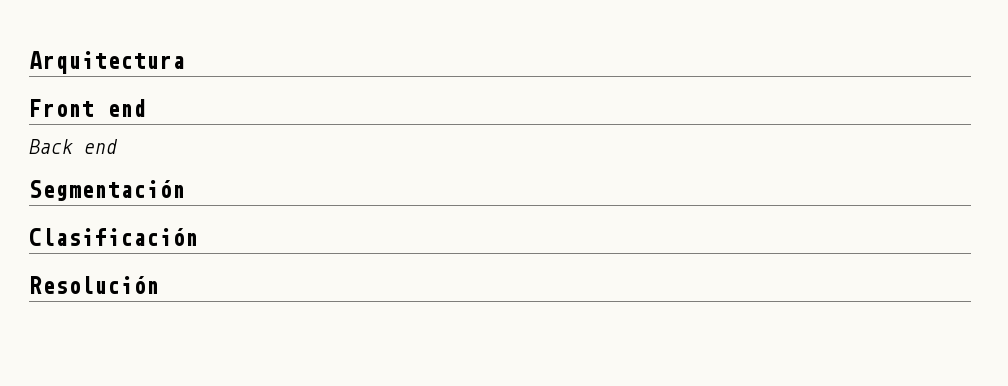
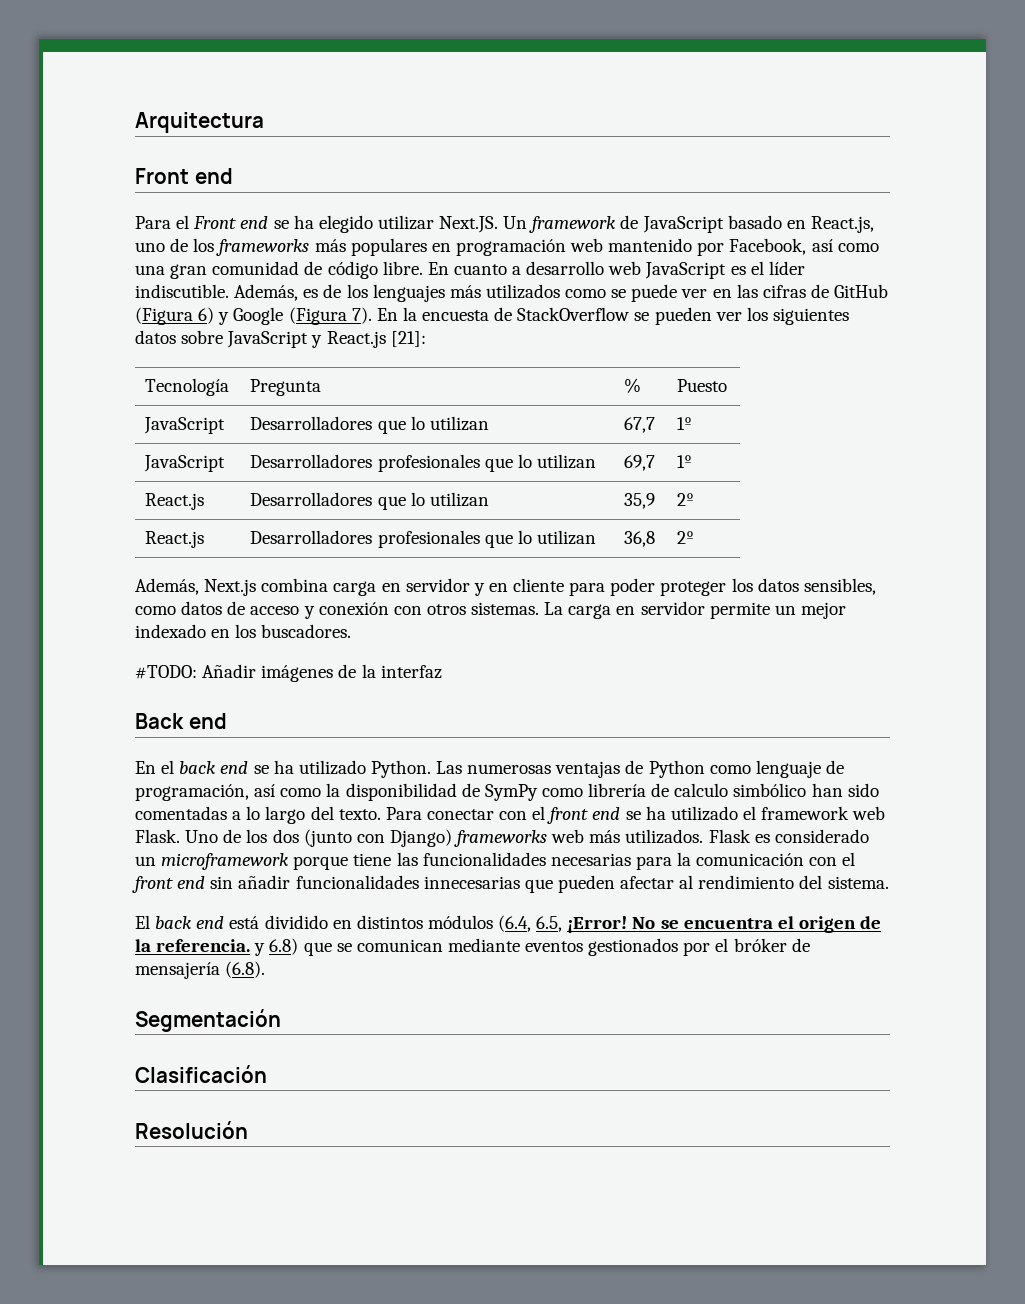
+ Para el Front end se ha elegido utilizar Next.JS. Un framework de JavaScript basado en React.js, uno de los frameworks más populares en programación web mantenido por Facebook, así como una gran comunidad de código libre. En cuanto a desarrollo web JavaScript es el líder indiscutible. Además, es de los lenguajes más utilizados como se puede ver en las cifras de GitHub (Figura 6) y Google (Figura 7). En la encuesta de StackOverflow se pueden ver los siguientes datos sobre JavaScript y React.js [21]:
+ Tecnología | Pregunta | % | Puesto
+ JavaScript | Desarrolladores que lo utilizan | 67,7 | 1º
+ JavaScript | Desarrolladores profesionales que lo utilizan | 69,7 | 1º
+ React.js | Desarrolladores que lo utilizan | 35,9 | 2º
+ React.js | Desarrolladores profesionales que lo utilizan | 36,8 | 2º
+ Además, Next.js combina carga en servidor y en cliente para poder proteger los datos sensibles, como datos de acceso y conexión con otros sistemas. La carga en servidor permite un mejor indexado en los buscadores.
+ #TODO: Añadir imágenes de la interfaz
  Back end
+ En el back end se ha utilizado Python. Las numerosas ventajas de Python como lenguaje de programación, así como la disponibilidad de SymPy como librería de calculo simbólico han sido comentadas a lo largo del texto. Para conectar con el front end se ha utilizado el framework web Flask. Uno de los dos (junto con Django) frameworks web más utilizados. Flask es considerado un microframework porque tiene las funcionalidades necesarias para la comunicación con el front end sin añadir funcionalidades innecesarias que pueden afectar al rendimiento del sistema.
+ El back end está dividido en distintos módulos (6.4, 6.5, ¡Error! No se encuentra el origen de la referencia. y 6.8) que se comunican mediante eventos gestionados por el bróker de mensajería (6.8).

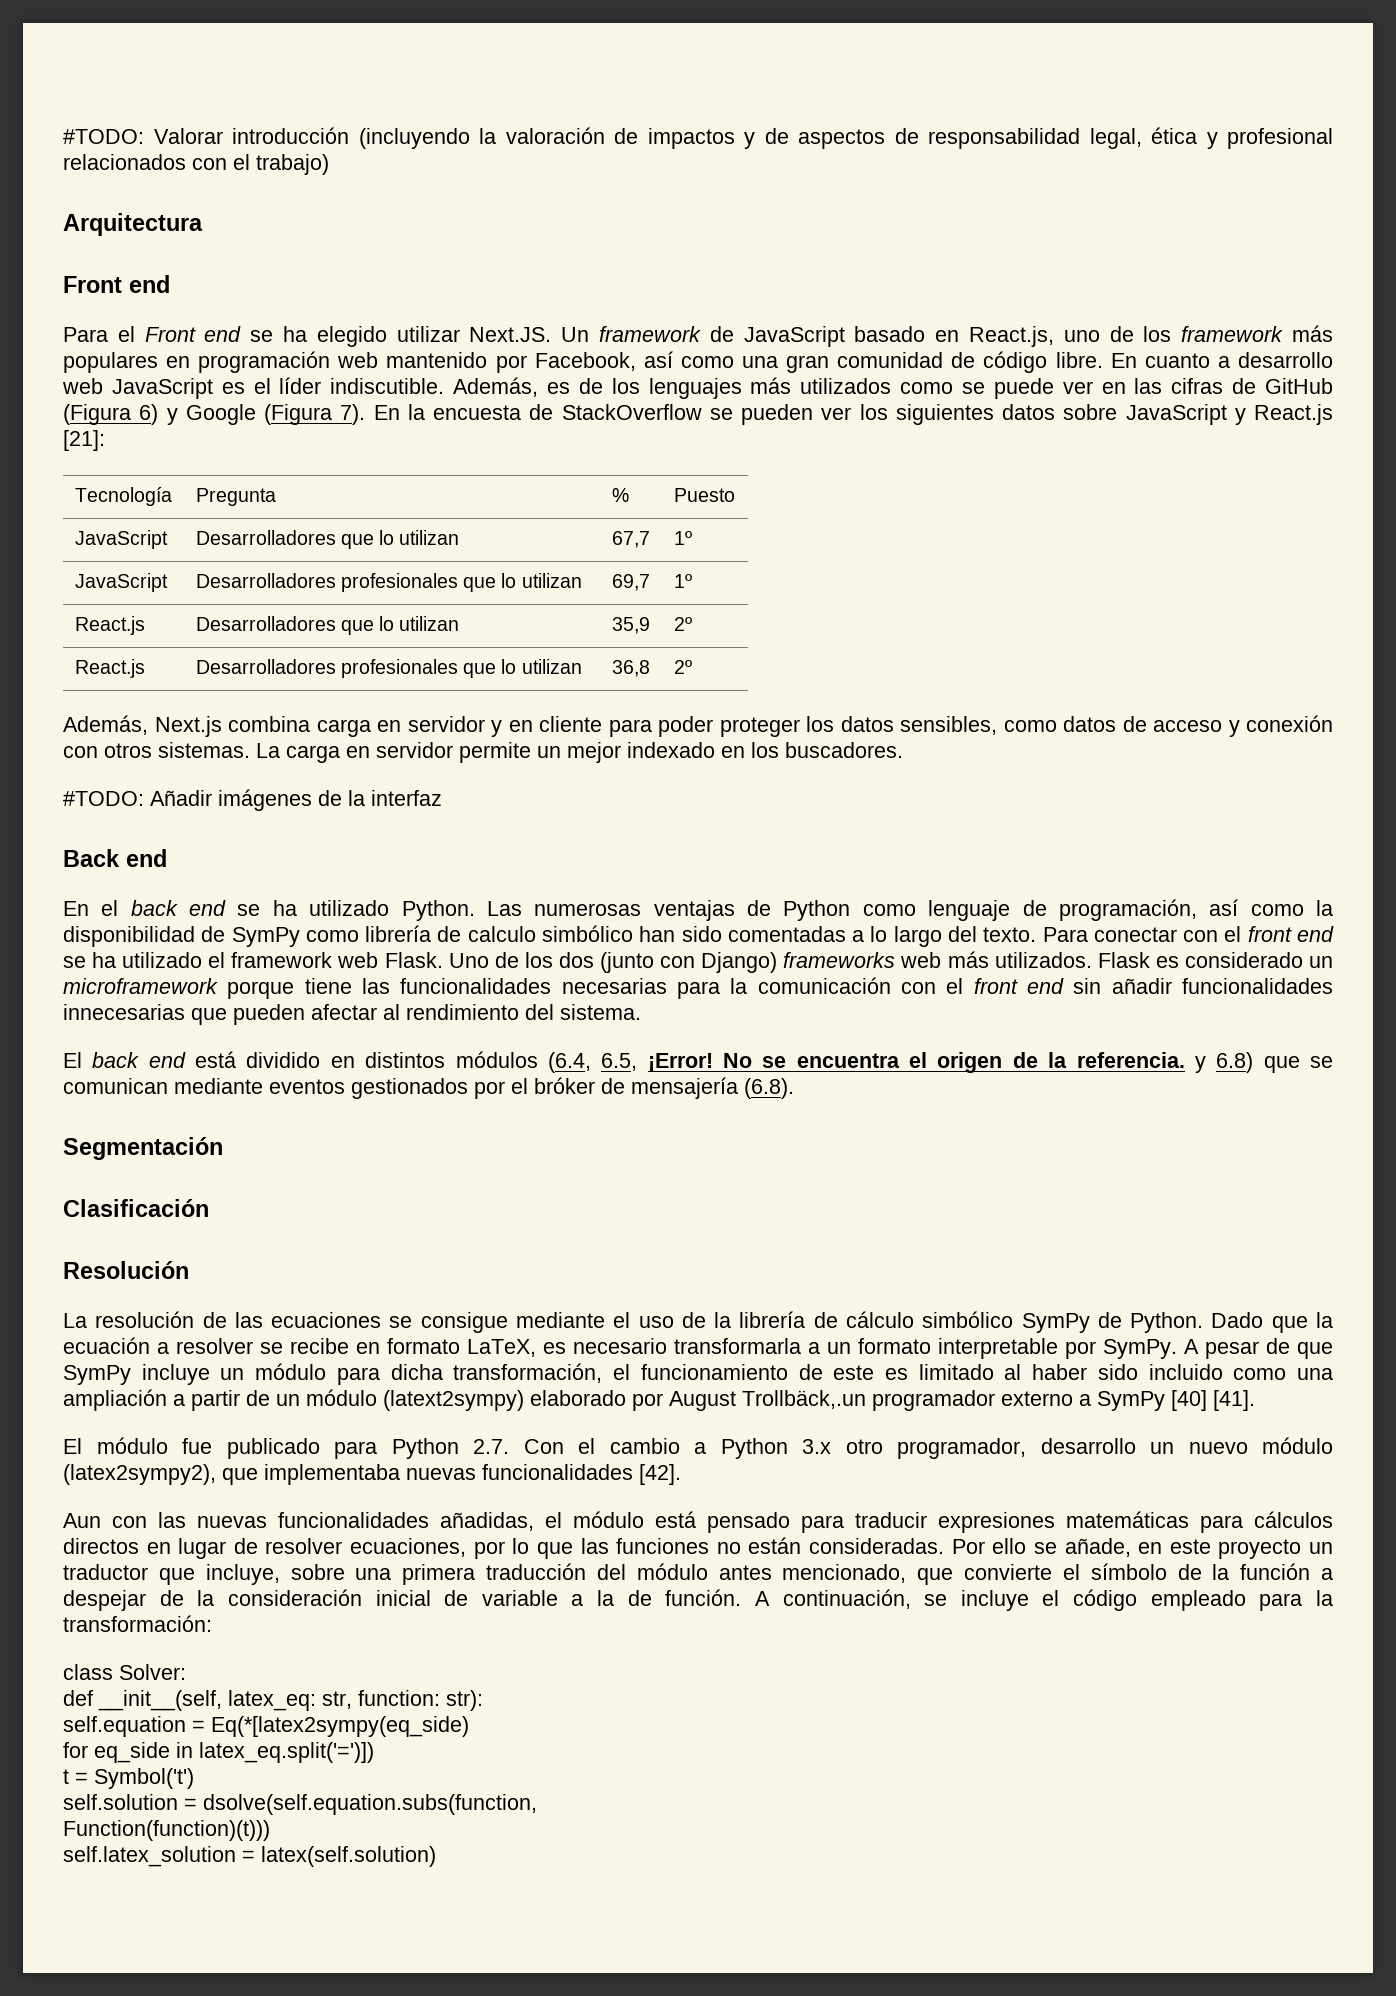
+ #TODO: Valorar introducción (incluyendo la valoración de impactos y de aspectos de responsabilidad legal, ética y profesional relacionados con el trabajo)
- Para el Front end se ha elegido utilizar Next.JS. Un framework de JavaScript basado en React.js, uno de los frameworks más populares en programación web mantenido por Facebook, así como una gran comunidad de código libre.
+ Para el Front end se ha elegido utilizar Next.JS. Un framework de JavaScript basado en React.js, uno de los framework más populares en programación web mantenido por Facebook, así como una gran comunidad de código libre.
+ La resolución de las ecuaciones se consigue mediante el uso de la librería de cálculo simbólico SymPy de Python. Dado que la ecuación a resolver se recibe en formato LaTeX, es necesario transformarla a un formato interpretable por SymPy. A pesar de que SymPy incluye un módulo para dicha transformación, el funcionamiento de este es limitado al haber sido incluido como una ampliación a partir de un módulo (latext2sympy) elaborado por August Trollbäck,.un programador externo a SymPy [40] [41].
+ El módulo fue publicado para Python 2.7. Con el cambio a Python 3.x otro programador, desarrollo un nuevo módulo (latex2sympy2), que implementaba nuevas funcionalidades [42].
+ Aun con las nuevas funcionalidades añadidas, el módulo está pensado para traducir expresiones matemáticas para cálculos directos en lugar de resolver ecuaciones, por lo que las funciones no están consideradas. Por ello se añade, en este proyecto un traductor que incluye, sobre una primera traducción del módulo antes mencionado, que convierte el símbolo de la función a despejar de la consideración inicial de variable a la de función. A continuación, se incluye el código empleado para la transformación:
+ class Solver:
+ def __init__(self, latex_eq: str, function: str):
+ self.equation = Eq(*[latex2sympy(eq_side)
+ for eq_side in latex_eq.split('=')])
+ t = Symbol('t')
+ self.solution = dsolve(self.equation.subs(function,
+ Function(function)(t)))
+ self.latex_solution = latex(self.solution)

